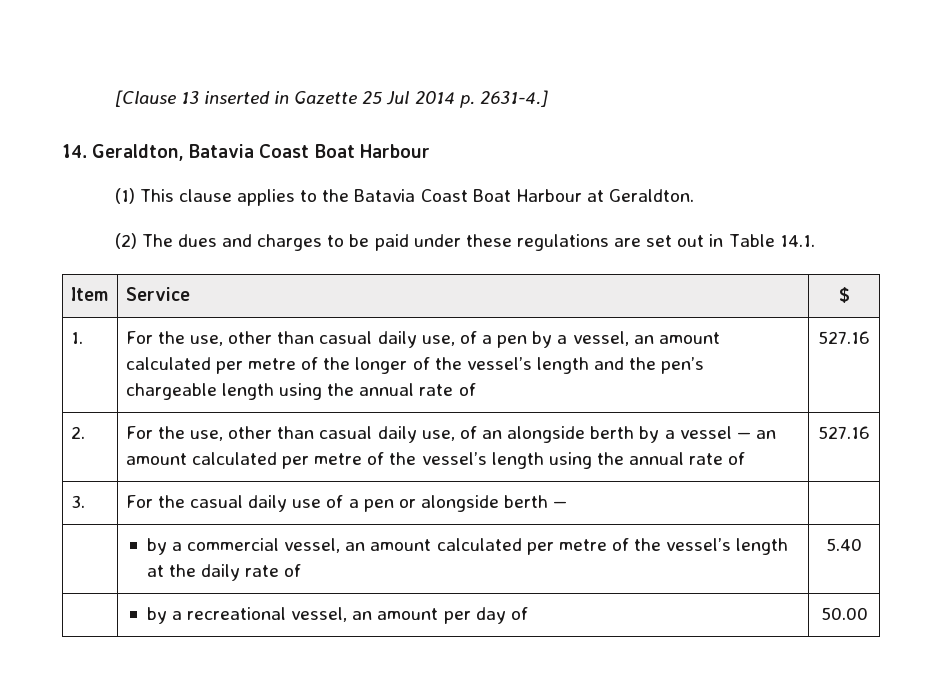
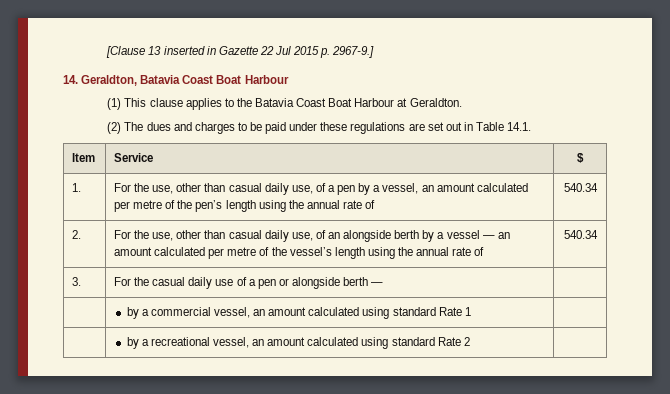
- [Clause 13 inserted in Gazette 25 Jul 2014 p. 2631-4.]
+ [Clause 13 inserted in Gazette 22 Jul 2015 p. 2967-9.]
- 1. | For the use, other than casual daily use, of a pen by a vessel, an amount calculated per metre of the longer of the vessel’s length and the pen’s chargeable length using the annual rate of | 527.16
+ 1. | For the use, other than casual daily use, of a pen by a vessel, an amount calculated per metre of the pen’s length using the annual rate of | 540.34
- 2. | For the use, other than casual daily use, of an alongside berth by a vessel — an amount calculated per metre of the vessel’s length using the annual rate of | 527.16
+ 2. | For the use, other than casual daily use, of an alongside berth by a vessel — an amount calculated per metre of the vessel’s length using the annual rate of | 540.34
- | by a commercial vessel, an amount calculated per metre of the vessel’s length at the daily rate of | 5.40
+ | by a commercial vessel, an amount calculated using standard Rate 1 |
- | by a recreational vessel, an amount per day of | 50.00
+ | by a recreational vessel, an amount calculated using standard Rate 2 |

